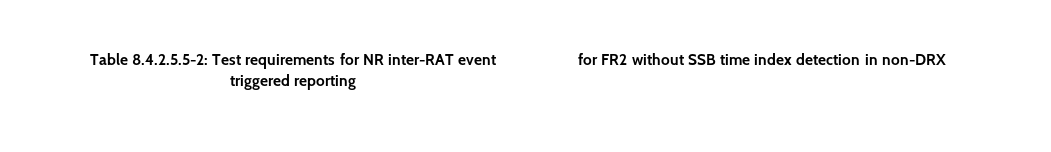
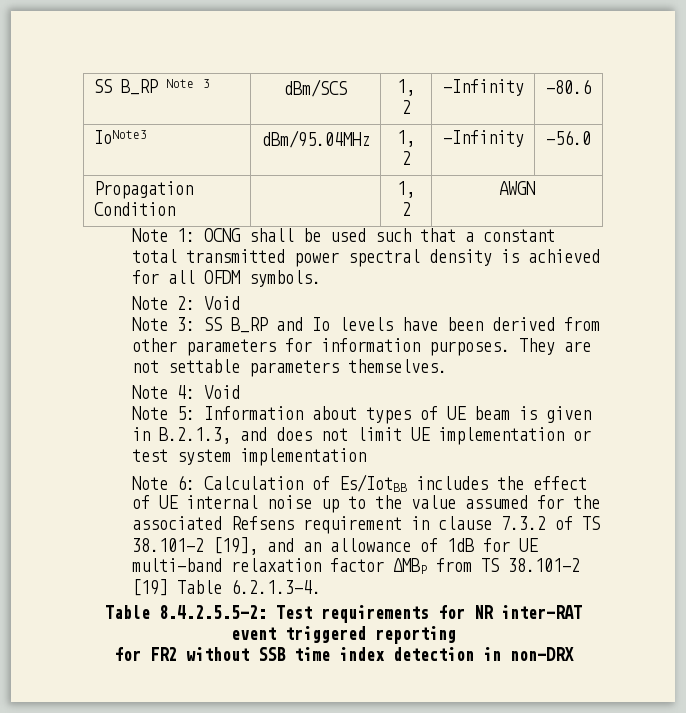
+ SS B_RP Note 3 | dBm/SCS | 1, 2 | -Infinity | -80.6
+ IoNote3 | dBm/95.04MHz | 1, 2 | -Infinity | -56.0
+ Propagation Condition | | 1, 2 | AWGN
+ Note 1: OCNG shall be used such that a constant total transmitted power spectral density is achieved for all OFDM symbols.
+ Note 2: Void
+ Note 3: SS B_RP and Io levels have been derived from other parameters for information purposes. They are not settable parameters themselves.
+ Note 4: Void
+ Note 5: Information about types of UE beam is given in B.2.1.3, and does not limit UE implementation or test system implementation
+ Note 6: Calculation of Es/IotBB includes the effect of UE internal noise up to the value assumed for the associated Refsens requirement in clause 7.3.2 of TS 38.101-2 [19], and an allowance of 1dB for UE multi-band relaxation factor ΔMBP from TS 38.101-2 [19] Table 6.2.1.3-4.

